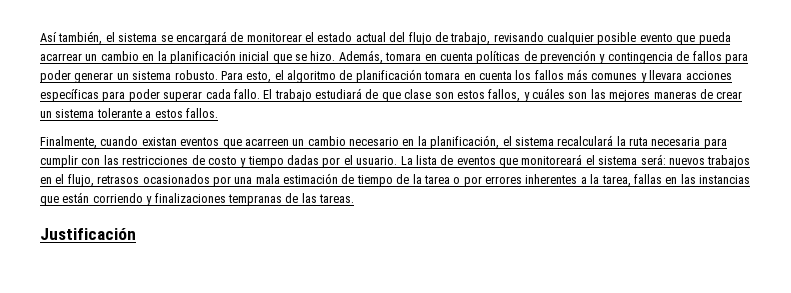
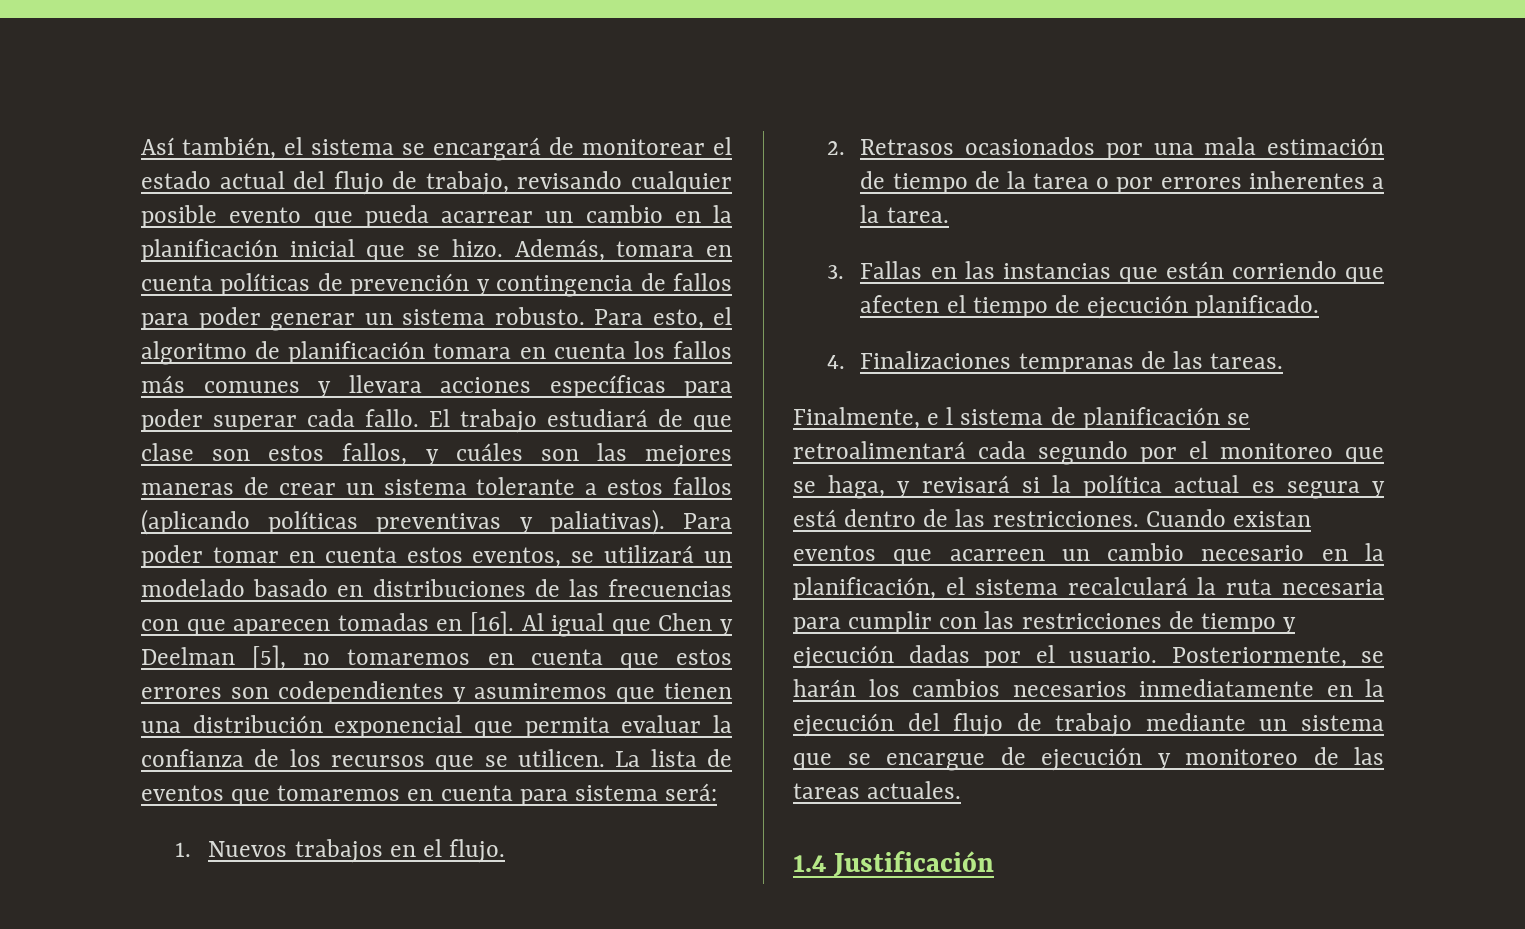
- El trabajo estudiará de que clase son estos fallos, y cuáles son las mejores maneras de crear un sistema tolerante a estos fallos.
- Finalmente, cuando existan eventos que acarreen un cambio necesario en la planificación, el sistema recalculará la ruta necesaria para cumplir con las restricciones de costo y tiempo dadas por el usuario.
+ El trabajo estudiará de que clase son estos fallos, y cuáles son las mejores maneras de crear un sistema tolerante a estos fallos (aplicando políticas preventivas y paliativas). Para poder tomar en cuenta estos eventos, se utilizará un modelado basado en distribuciones de las frecuencias con que aparecen tomadas en [16]. Al igual que Chen y Deelman [5], no tomaremos en cuenta que estos errores son codependientes y asumiremos que tienen una distribución exponencial que permita evaluar la confianza de los recursos que se utilicen. La lista de eventos que tomaremos en cuenta para sistema será:
+ 1. Nuevos trabajos en el flujo.
+ 2. Retrasos ocasionados por una mala estimación de tiempo de la tarea o por errores inherentes a la tarea.
+ 3. Fallas en las instancias que están corriendo que afecten el tiempo de ejecución planificado.
+ 4. Finalizaciones tempranas de las tareas.
+ Finalmente, e l sistema de planificación se retroalimentará cada segundo por el monitoreo que se haga, y revisará si la política actual es segura y está dentro de las restricciones. Cuando existan eventos que acarreen un cambio necesario en la planificación, el sistema recalculará la ruta necesaria para cumplir con las restricciones de tiempo y ejecución dadas por el usuario.
- La lista de eventos que monitoreará el sistema será: nuevos trabajos en el flujo, retrasos ocasionados por una mala estimación de tiempo de la tarea o por errores inherentes a la tarea, fallas en las instancias que están corriendo y finalizaciones tempranas de las tareas.
- Justificación
+ Posteriormente, se harán los cambios necesarios inmediatamente en la ejecución del flujo de trabajo mediante un sistema que se encargue de ejecución y monitoreo de las tareas actuales.
+ 1.4 Justificación

